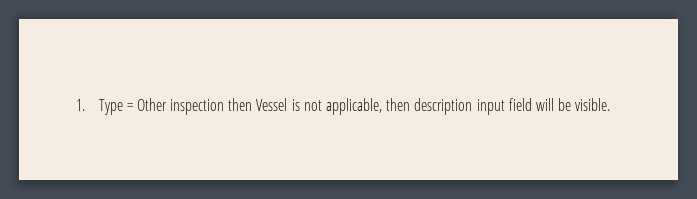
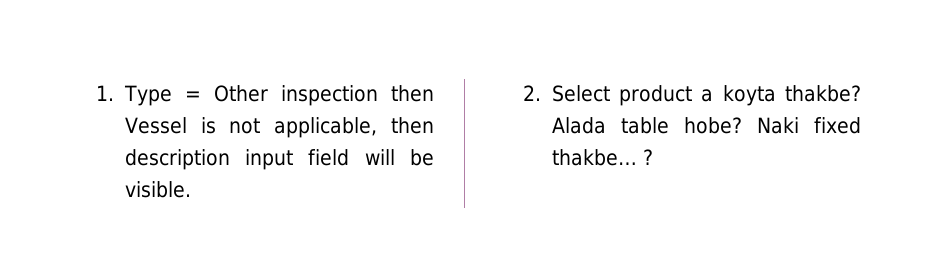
+ 2. Select product a koyta thakbe? Alada table hobe? Naki fixed thakbe… ?

